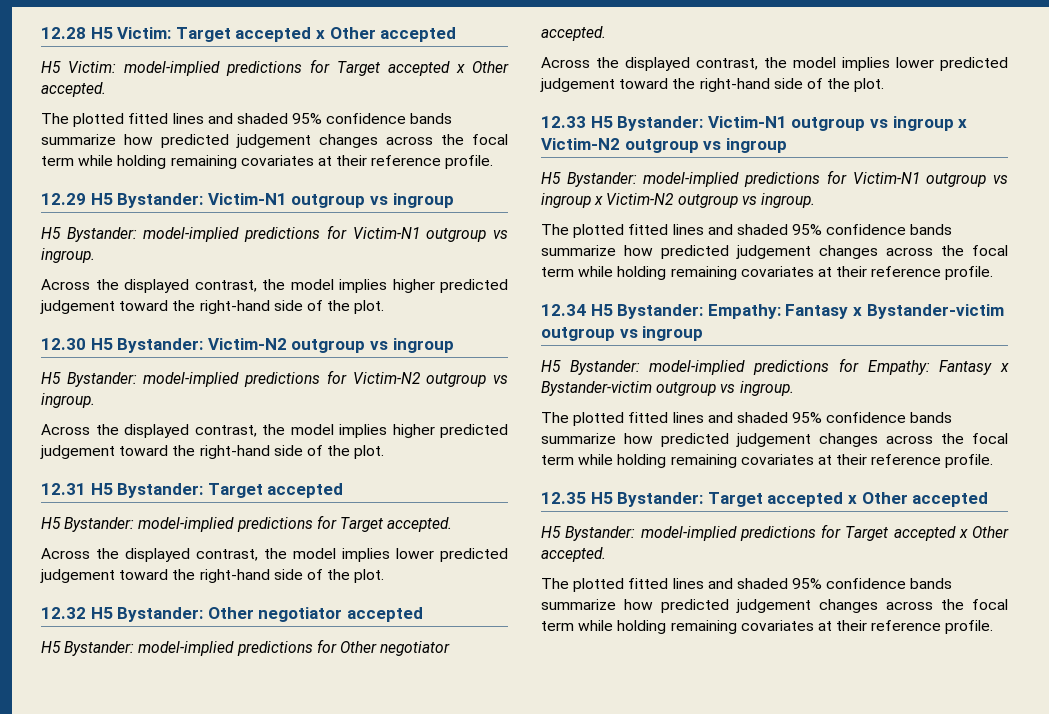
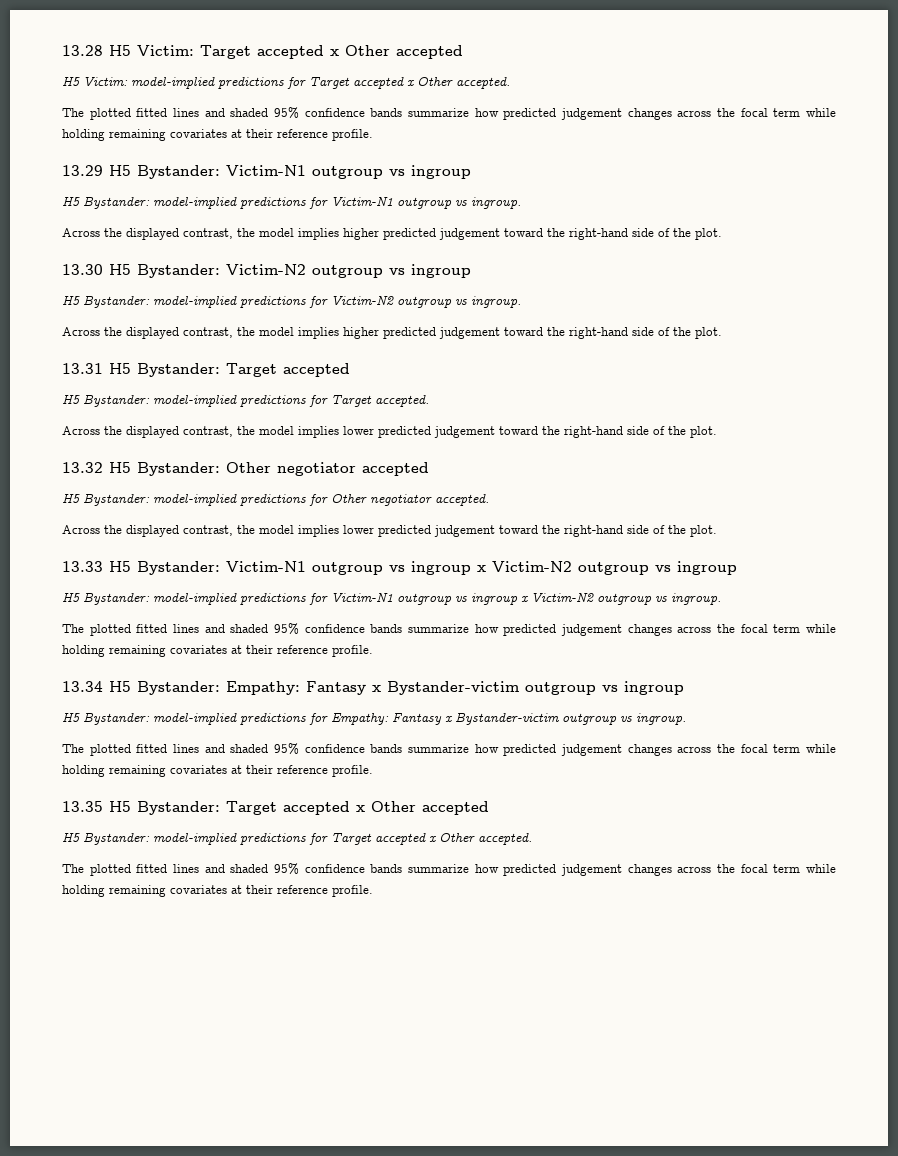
- 12.28 H5 Victim: Target accepted x Other accepted
+ 13.28 H5 Victim: Target accepted x Other accepted
- 12.29 H5 Bystander: Victim-N1 outgroup vs ingroup
+ 13.29 H5 Bystander: Victim-N1 outgroup vs ingroup
- 12.30 H5 Bystander: Victim-N2 outgroup vs ingroup
+ 13.30 H5 Bystander: Victim-N2 outgroup vs ingroup
- 12.31 H5 Bystander: Target accepted
+ 13.31 H5 Bystander: Target accepted
- 12.32 H5 Bystander: Other negotiator accepted
+ 13.32 H5 Bystander: Other negotiator accepted
- 12.33 H5 Bystander: Victim-N1 outgroup vs ingroup x Victim-N2 outgroup vs ingroup
+ 13.33 H5 Bystander: Victim-N1 outgroup vs ingroup x Victim-N2 outgroup vs ingroup
- 12.34 H5 Bystander: Empathy: Fantasy x Bystander-victim outgroup vs ingroup
+ 13.34 H5 Bystander: Empathy: Fantasy x Bystander-victim outgroup vs ingroup
- 12.35 H5 Bystander: Target accepted x Other accepted
+ 13.35 H5 Bystander: Target accepted x Other accepted

